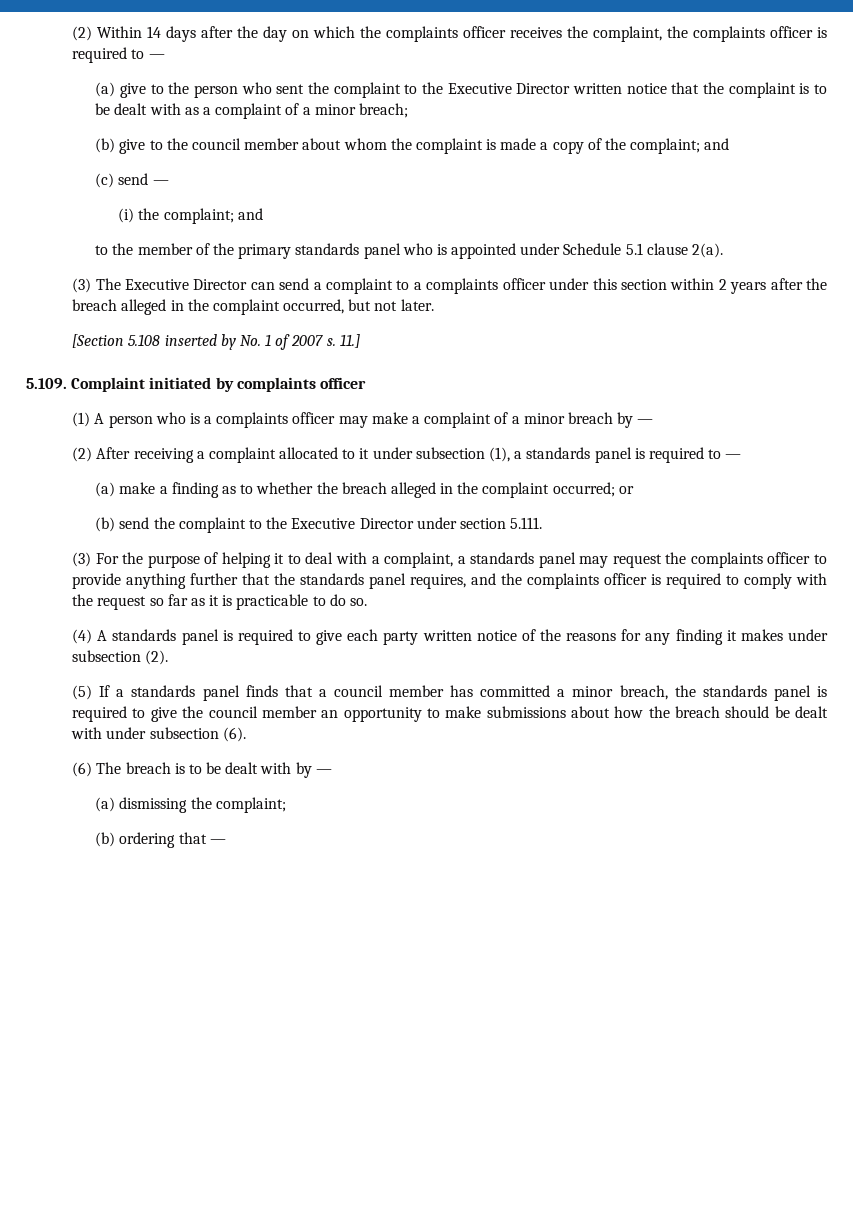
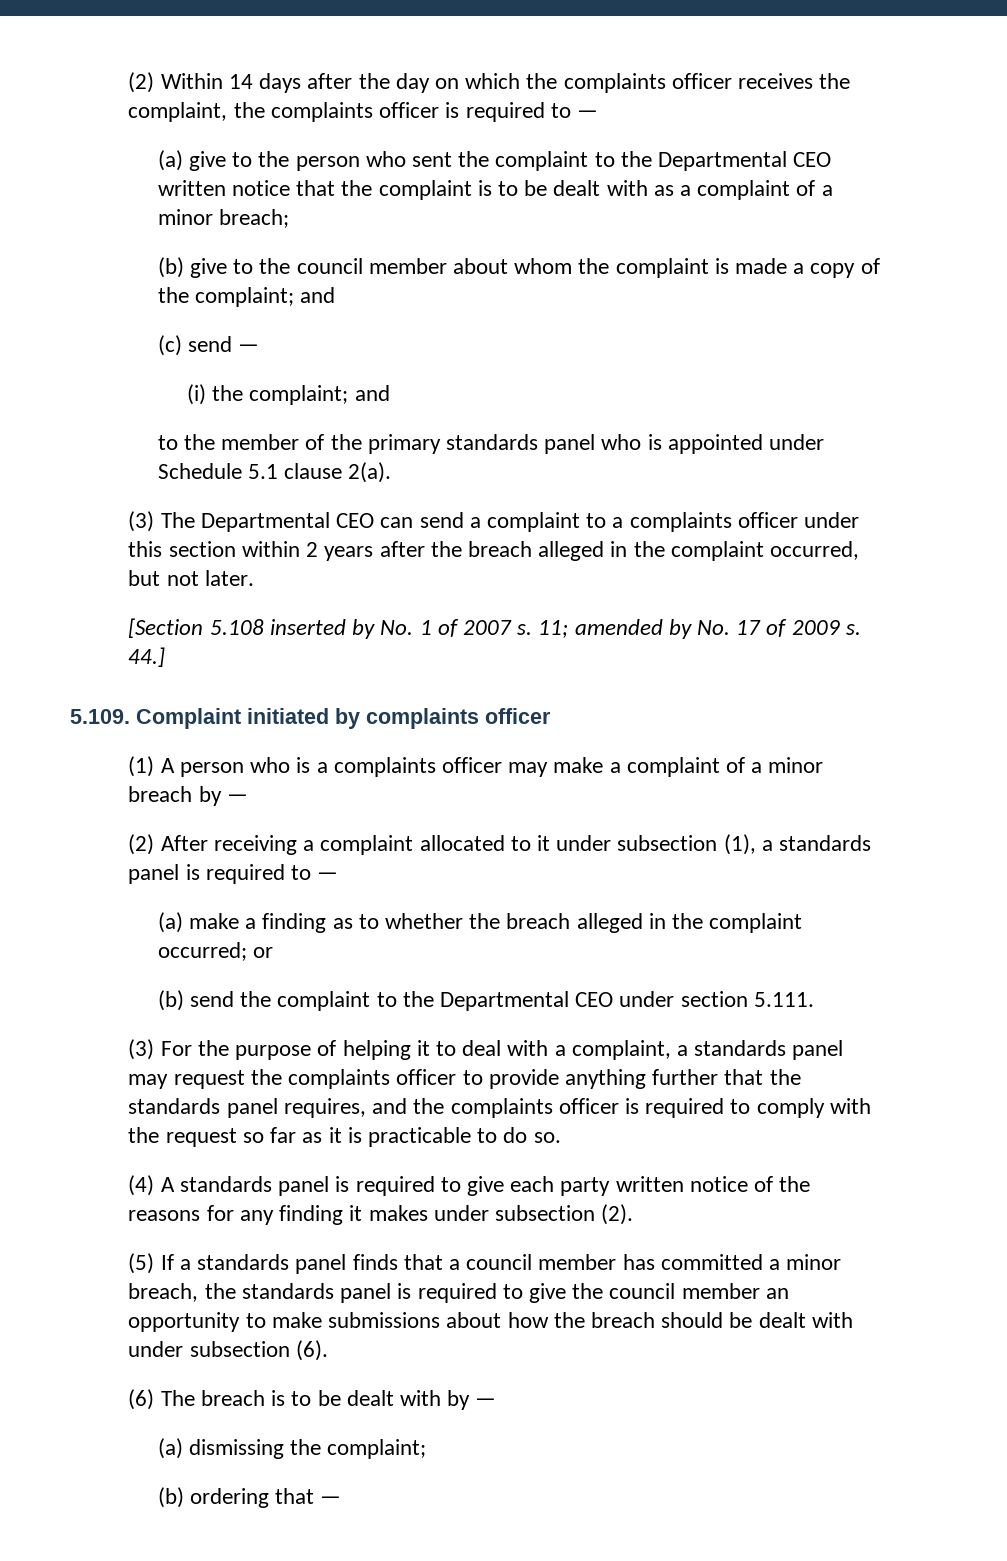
- (a) give to the person who sent the complaint to the Executive Director written notice that the complaint is to be dealt with as a complaint of a minor breach;
+ (a) give to the person who sent the complaint to the Departmental CEO written notice that the complaint is to be dealt with as a complaint of a minor breach;
- (3) The Executive Director can send a complaint to a complaints officer under this section within 2 years after the breach alleged in the complaint occurred, but not later.
+ (3) The Departmental CEO can send a complaint to a complaints officer under this section within 2 years after the breach alleged in the complaint occurred, but not later.
- 11.]
+ 11; amended by No. 17 of 2009 s. 44.]
- (b) send the complaint to the Executive Director under section 5.111.
+ (b) send the complaint to the Departmental CEO under section 5.111.

